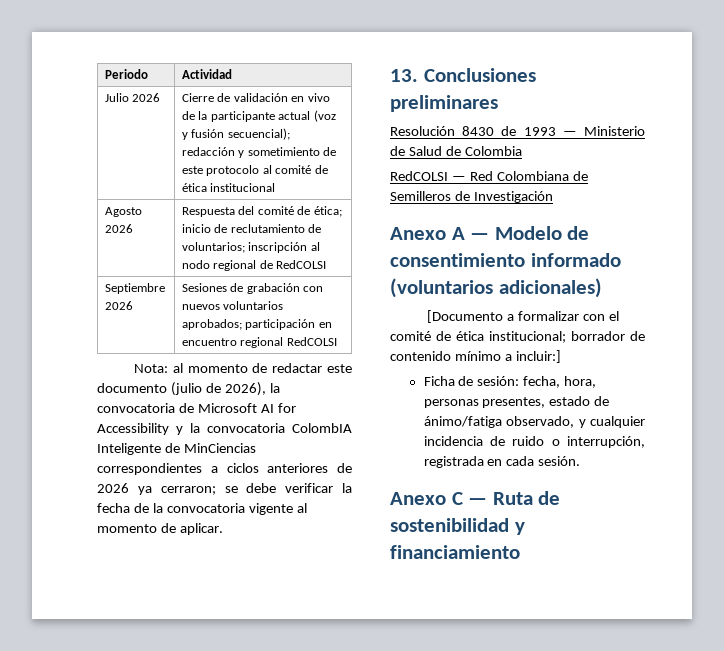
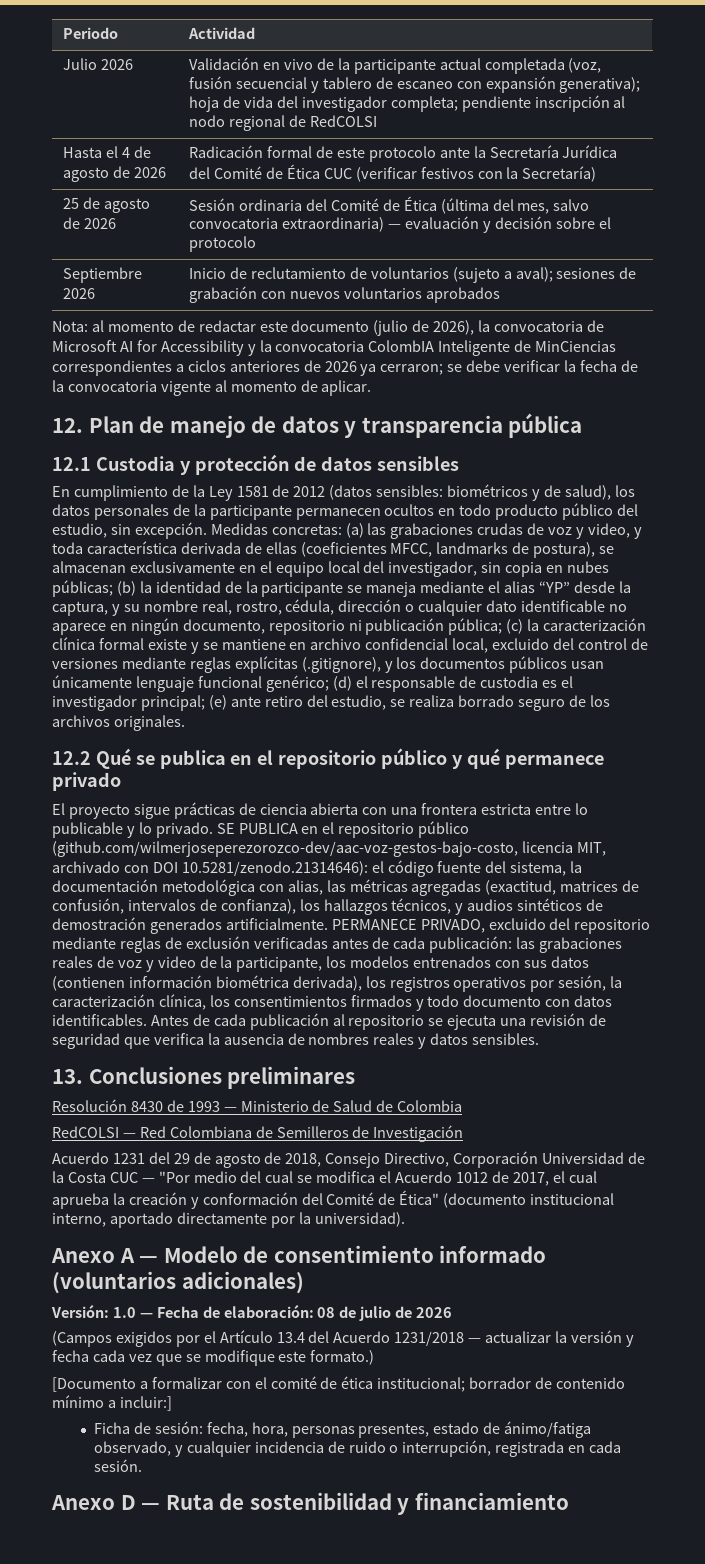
- Julio 2026 | Cierre de validación en vivo de la participante actual (voz y fusión secuencial); redacción y sometimiento de este protocolo al comité de ética institucional
- Agosto 2026 | Respuesta del comité de ética; inicio de reclutamiento de voluntarios; inscripción al nodo regional de RedCOLSI
+ Julio 2026 | Validación en vivo de la participante actual completada (voz, fusión secuencial y tablero de escaneo con expansión generativa); hoja de vida del investigador completa; pendiente inscripción al nodo regional de RedCOLSI
- Septiembre 2026 | Sesiones de grabación con nuevos voluntarios aprobados; participación en encuentro regional RedCOLSI
+ Hasta el 4 de agosto de 2026 | Radicación formal de este protocolo ante la Secretaría Jurídica del Comité de Ética CUC (verificar festivos con la Secretaría)
+ 25 de agosto de 2026 | Sesión ordinaria del Comité de Ética (última del mes, salvo convocatoria extraordinaria) — evaluación y decisión sobre el protocolo
+ Septiembre 2026 | Inicio de reclutamiento de voluntarios (sujeto a aval); sesiones de grabación con nuevos voluntarios aprobados
+ 12. Plan de manejo de datos y transparencia pública
+ 12.1 Custodia y protección de datos sensibles
+ En cumplimiento de la Ley 1581 de 2012 (datos sensibles: biométricos y de salud), los datos personales de la participante permanecen ocultos en todo producto público del estudio, sin excepción. Medidas concretas: (a) las grabaciones crudas de voz y video, y toda característica derivada de ellas (coeficientes MFCC, landmarks de postura), se almacenan exclusivamente en el equipo local del investigador, sin copia en nubes públicas; (b) la identidad de la participante se maneja mediante el alias “YP” desde la captura, y su nombre real, rostro, cédula, dirección o cualquier dato identificable no aparece en ningún documento, repositorio ni publicación pública; (c) la caracterización clínica formal existe y se mantiene en archivo confidencial local, excluido del control de versiones mediante reglas explícitas (.gitignore), y los documentos públicos usan únicamente lenguaje funcional genérico; (d) el responsable de custodia es el investigador principal; (e) ante retiro del estudio, se realiza borrado seguro de los archivos originales.
+ 12.2 Qué se publica en el repositorio público y qué permanece privado
+ El proyecto sigue prácticas de ciencia abierta con una frontera estricta entre lo publicable y lo privado. SE PUBLICA en el repositorio público (github.com/wilmerjoseperezorozco-dev/aac-voz-gestos-bajo-costo, licencia MIT, archivado con DOI 10.5281/zenodo.21314646): el código fuente del sistema, la documentación metodológica con alias, las métricas agregadas (exactitud, matrices de confusión, intervalos de confianza), los hallazgos técnicos, y audios sintéticos de demostración generados artificialmente. PERMANECE PRIVADO, excluido del repositorio mediante reglas de exclusión verificadas antes de cada publicación: las grabaciones reales de voz y video de la participante, los modelos entrenados con sus datos (contienen información biométrica derivada), los registros operativos por sesión, la caracterización clínica, los consentimientos firmados y todo documento con datos identificables. Antes de cada publicación al repositorio se ejecuta una revisión de seguridad que verifica la ausencia de nombres reales y datos sensibles.
+ Acuerdo 1231 del 29 de agosto de 2018, Consejo Directivo, Corporación Universidad de la Costa CUC — "Por medio del cual se modifica el Acuerdo 1012 de 2017, el cual aprueba la creación y conformación del Comité de Ética" (documento institucional interno, aportado directamente por la universidad).
+ Versión: 1.0 — Fecha de elaboración: 08 de julio de 2026
+ (Campos exigidos por el Artículo 13.4 del Acuerdo 1231/2018 — actualizar la versión y fecha cada vez que se modifique este formato.)
- Anexo C — Ruta de sostenibilidad y financiamiento
+ Anexo D — Ruta de sostenibilidad y financiamiento

